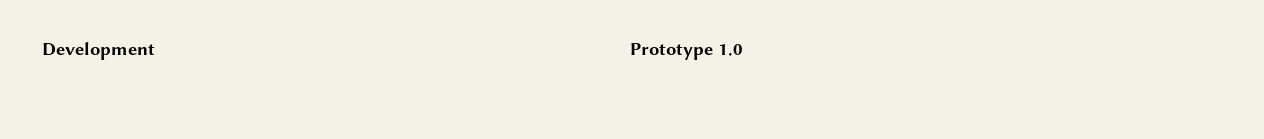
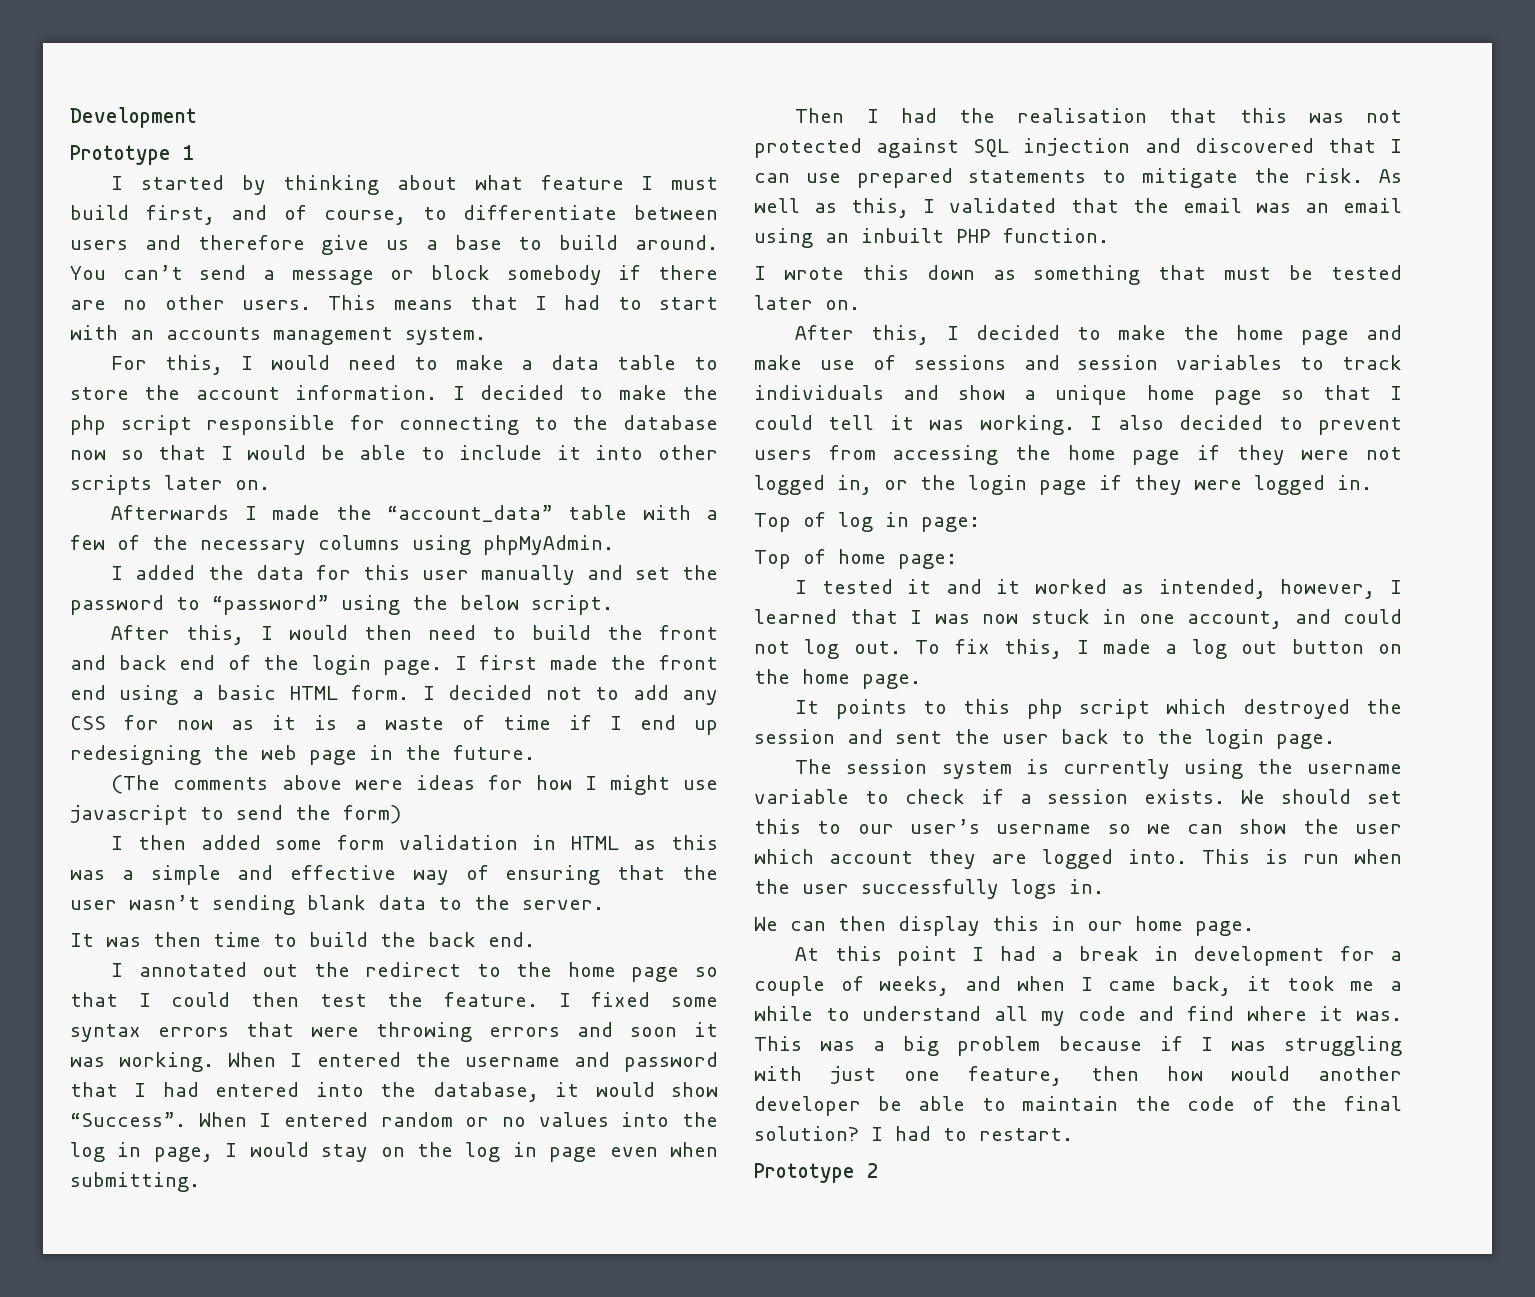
- Prototype 1.0
+ Prototype 1
+ I started by thinking about what feature I must build first, and of course, to differentiate between users and therefore give us a base to build around. You can’t send a message or block somebody if there are no other users. This means that I had to start with an accounts management system.
+ For this, I would need to make a data table to store the account information. I decided to make the php script responsible for connecting to the database now so that I would be able to include it into other scripts later on.
+ Afterwards I made the “account_data” table with a few of the necessary columns using phpMyAdmin.
+ I added the data for this user manually and set the password to “password” using the below script.
+ After this, I would then need to build the front and back end of the login page. I first made the front end using a basic HTML form. I decided not to add any CSS for now as it is a waste of time if I end up redesigning the web page in the future.
+ (The comments above were ideas for how I might use javascript to send the form)
+ I then added some form validation in HTML as this was a simple and effective way of ensuring that the user wasn’t sending blank data to the server.
+ It was then time to build the back end.
+ I annotated out the redirect to the home page so that I could then test the feature. I fixed some syntax errors that were throwing errors and soon it was working. When I entered the username and password that I had entered into the database, it would show “Success”. When I entered random or no values into the log in page, I would stay on the log in page even when submitting.
+ Then I had the realisation that this was not protected against SQL injection and discovered that I can use prepared statements to mitigate the risk. As well as this, I validated that the email was an email using an inbuilt PHP function.
+ I wrote this down as something that must be tested later on.
+ After this, I decided to make the home page and make use of sessions and session variables to track individuals and show a unique home page so that I could tell it was working. I also decided to prevent users from accessing the home page if they were not logged in, or the login page if they were logged in.
+ Top of log in page:
+ Top of home page:
+ I tested it and it worked as intended, however, I learned that I was now stuck in one account, and could not log out. To fix this, I made a log out button on the home page.
+ It points to this php script which destroyed the session and sent the user back to the login page.
+ The session system is currently using the username variable to check if a session exists. We should set this to our user’s username so we can show the user which account they are logged into. This is run when the user successfully logs in.
+ We can then display this in our home page.
+ At this point I had a break in development for a couple of weeks, and when I came back, it took me a while to understand all my code and find where it was. This was a big problem because if I was struggling with just one feature, then how would another developer be able to maintain the code of the final solution? I had to restart.
+ Prototype 2

